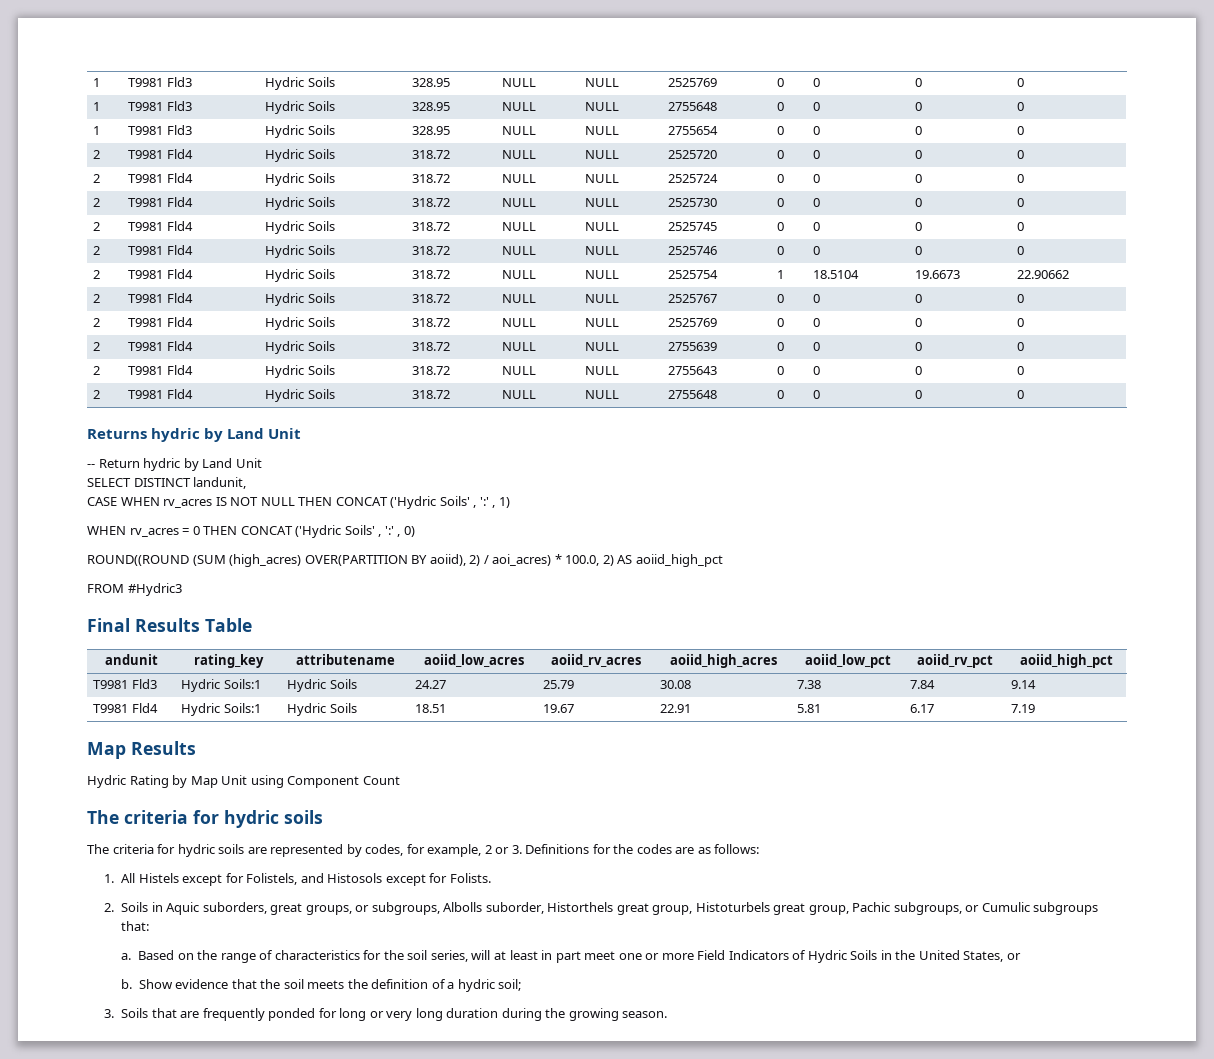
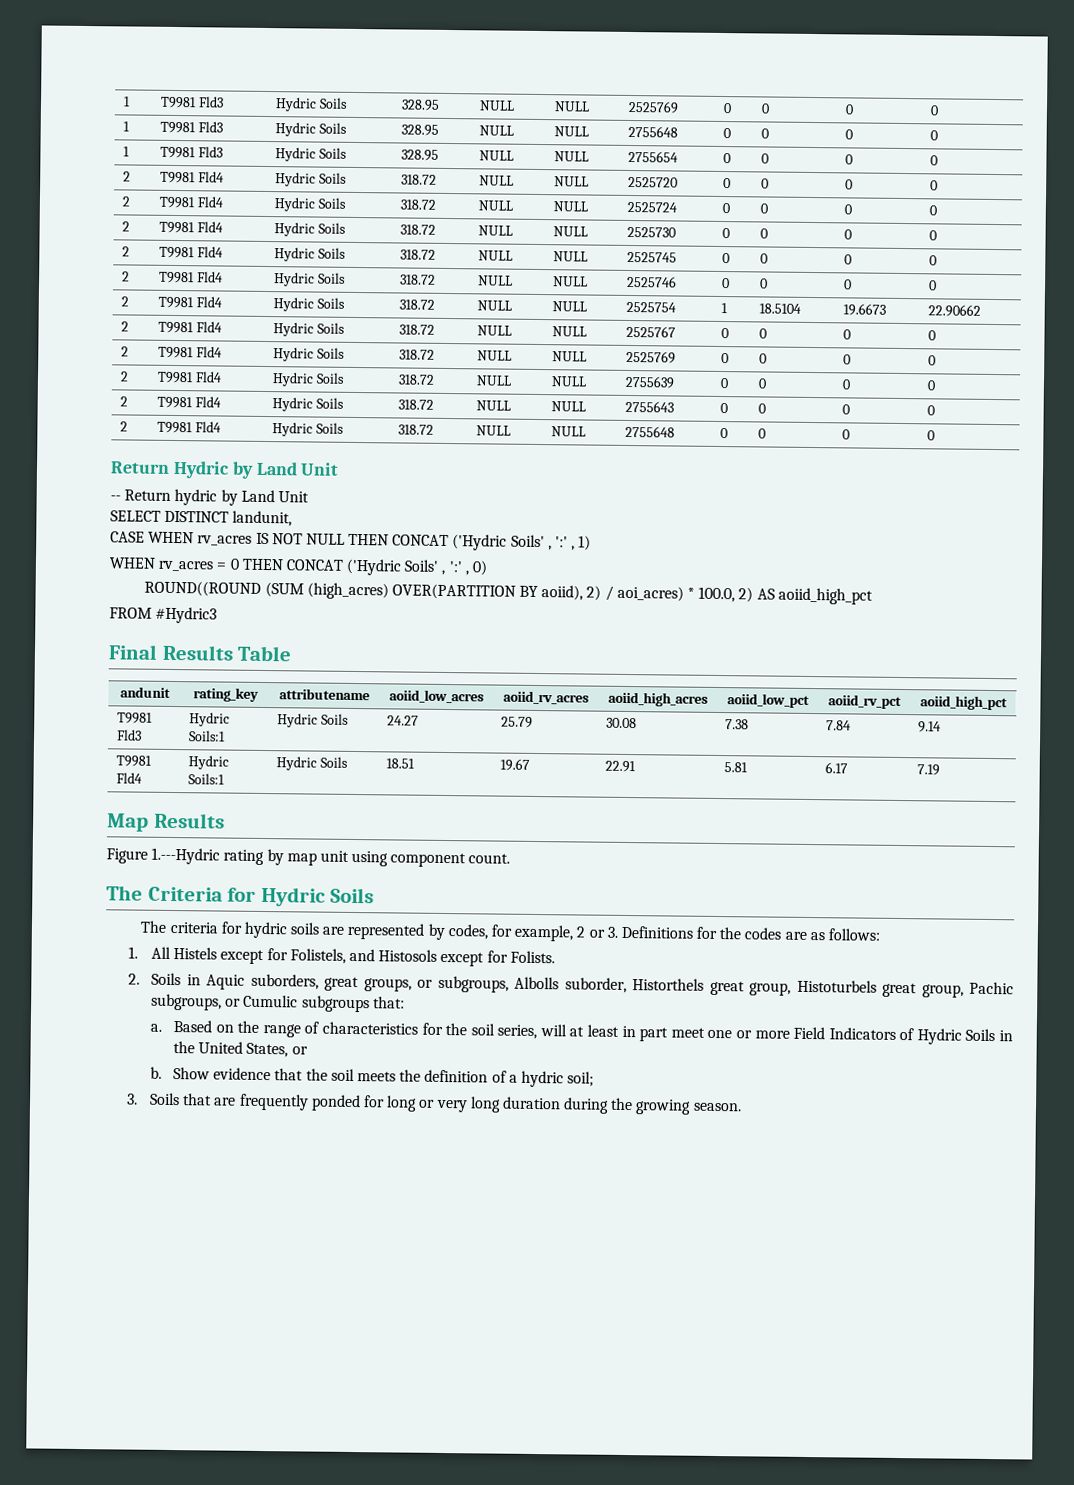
- Returns hydric by Land Unit
+ Return Hydric by Land Unit
- Hydric Rating by Map Unit using Component Count
- The criteria for hydric soils
+ Figure 1.---Hydric rating by map unit using component count.
+ The Criteria for Hydric Soils

